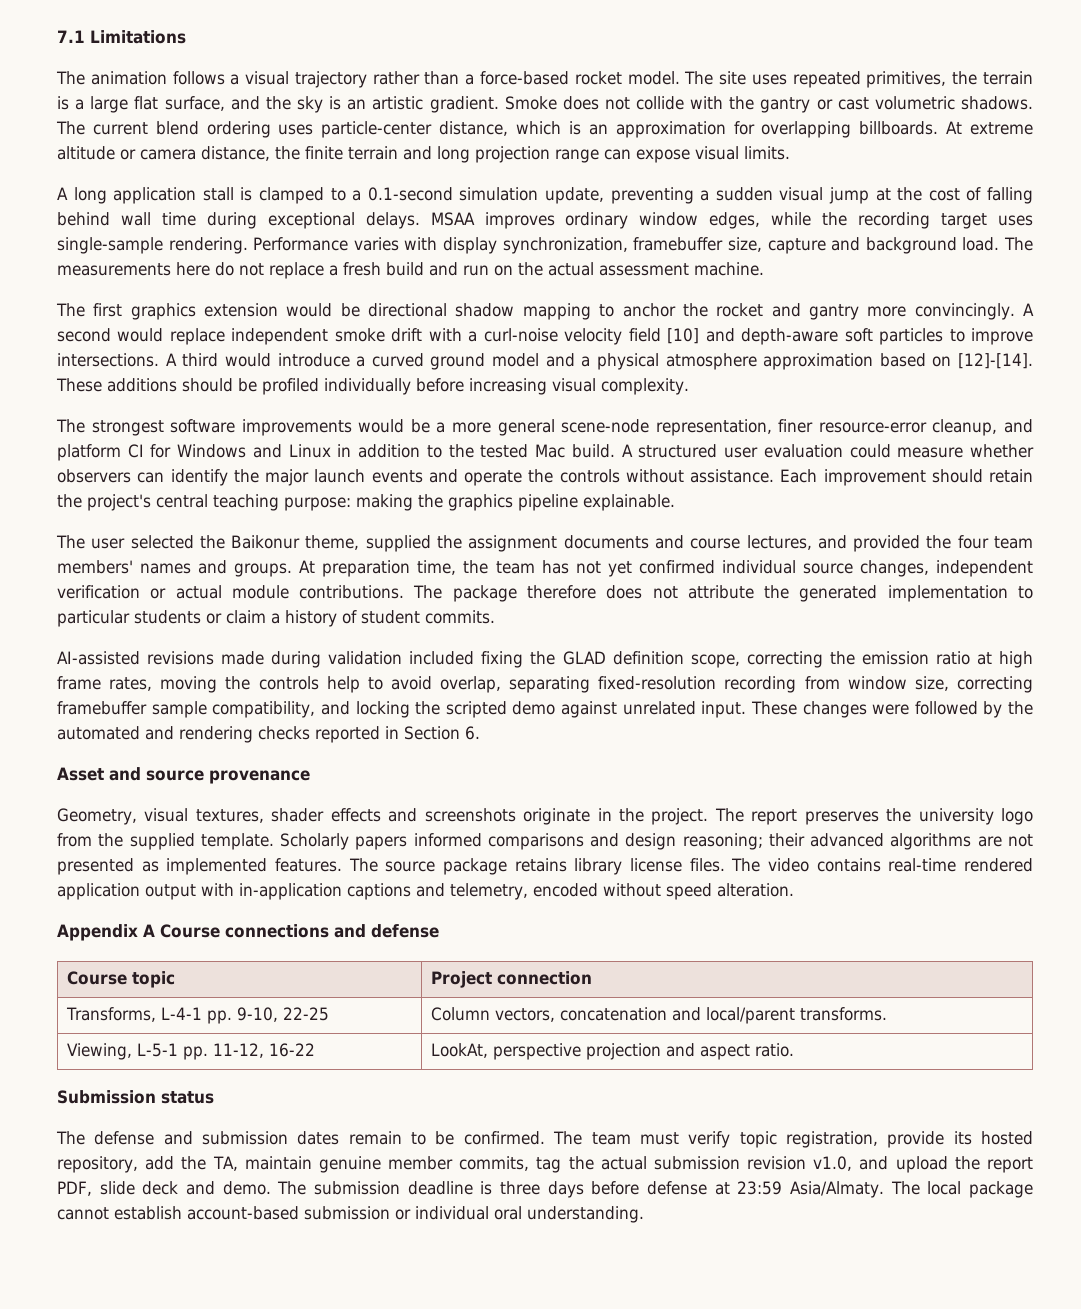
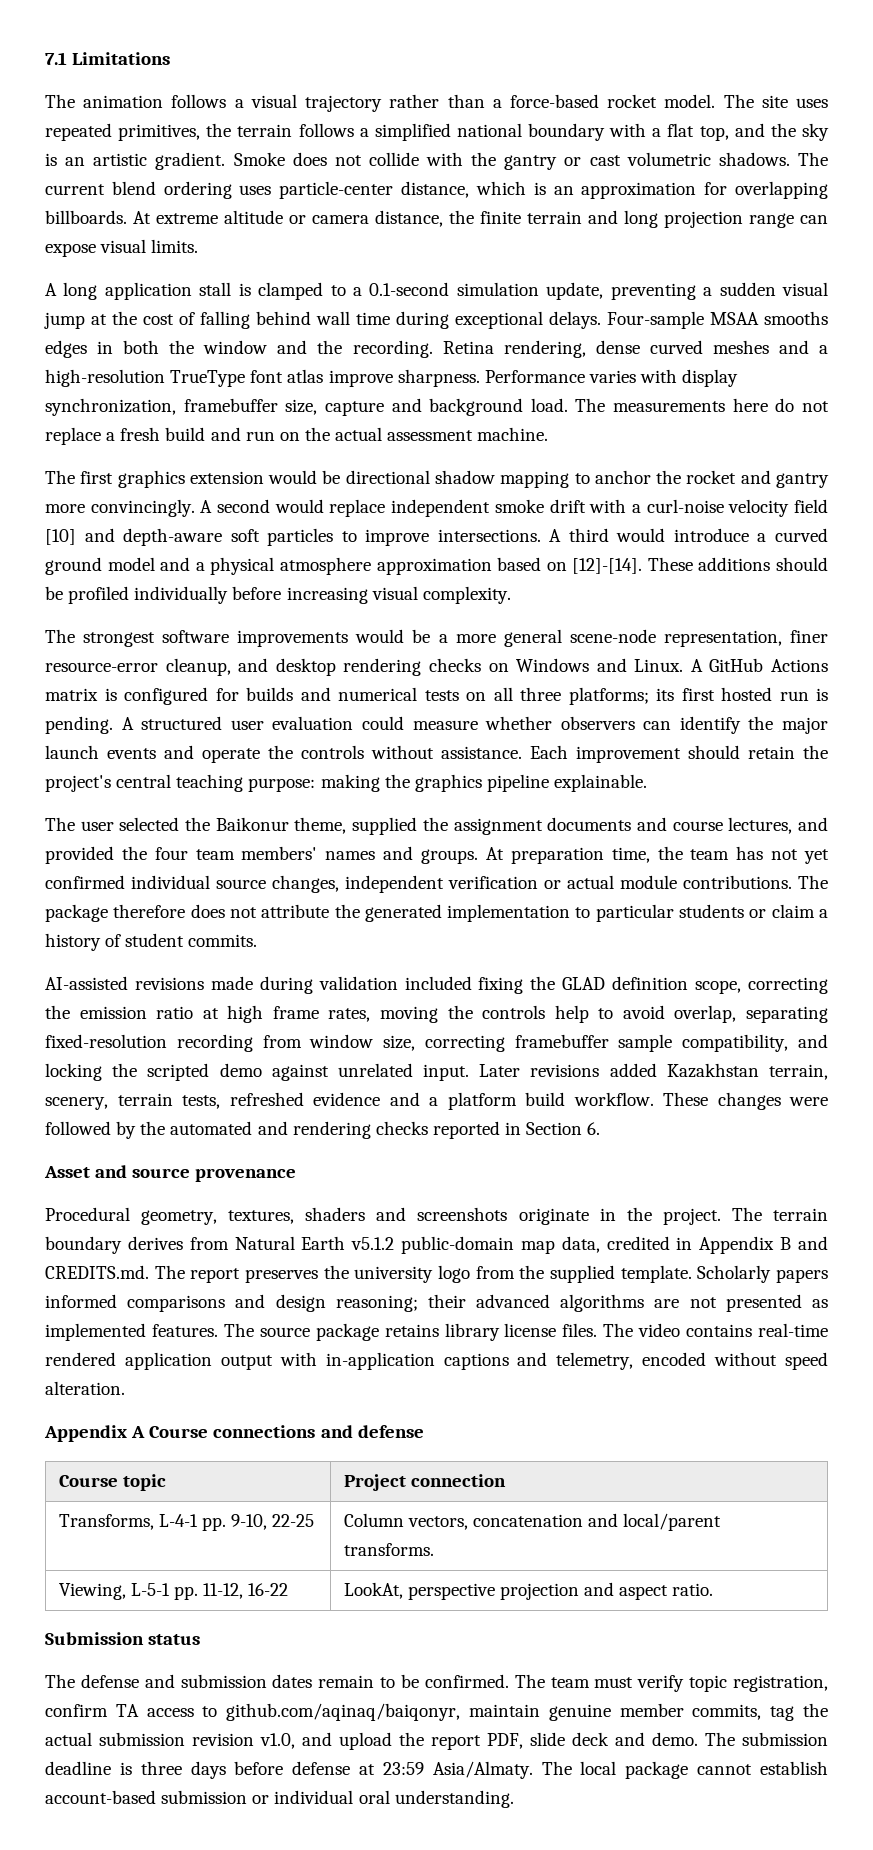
- The site uses repeated primitives, the terrain is a large flat surface, and the sky is an artistic gradient.
+ The site uses repeated primitives, the terrain follows a simplified national boundary with a flat top, and the sky is an artistic gradient.
- MSAA improves ordinary window edges, while the recording target uses single-sample rendering.
+ Four-sample MSAA smooths edges in both the window and the recording. Retina rendering, dense curved meshes and a high-resolution TrueType font atlas improve sharpness.
- The strongest software improvements would be a more general scene-node representation, finer resource-error cleanup, and platform CI for Windows and Linux in addition to the tested Mac build.
+ The strongest software improvements would be a more general scene-node representation, finer resource-error cleanup, and desktop rendering checks on Windows and Linux. A GitHub Actions matrix is configured for builds and numerical tests on all three platforms; its first hosted run is pending.
+ Later revisions added Kazakhstan terrain, scenery, terrain tests, refreshed evidence and a platform build workflow.
- Geometry, visual textures, shader effects and screenshots originate in the project.
+ Procedural geometry, textures, shaders and screenshots originate in the project.
- The report preserves the university logo from the supplied template.
+ The terrain boundary derives from Natural Earth v5.1.2 public-domain map data, credited in Appendix B and CREDITS.md. The report preserves the university logo from the supplied template.
- The team must verify topic registration, provide its hosted repository, add the TA, maintain genuine member commits, tag the actual submission revision v1.0, and upload the report PDF, slide deck and demo.
+ The team must verify topic registration, confirm TA access to github.com/aqinaq/baiqonyr, maintain genuine member commits, tag the actual submission revision v1.0, and upload the report PDF, slide deck and demo.

